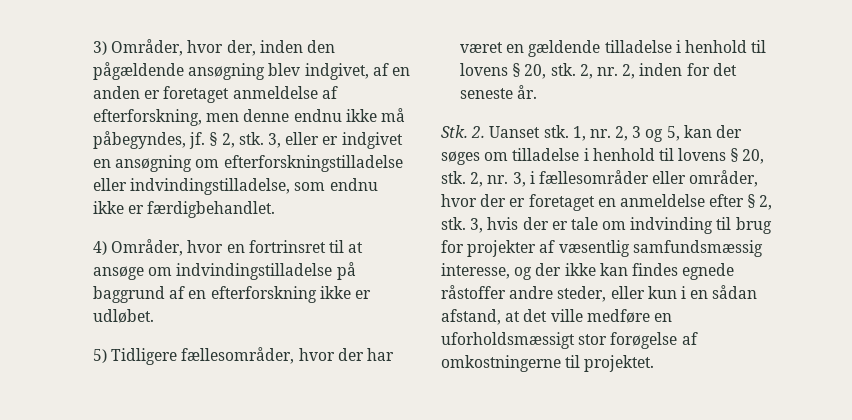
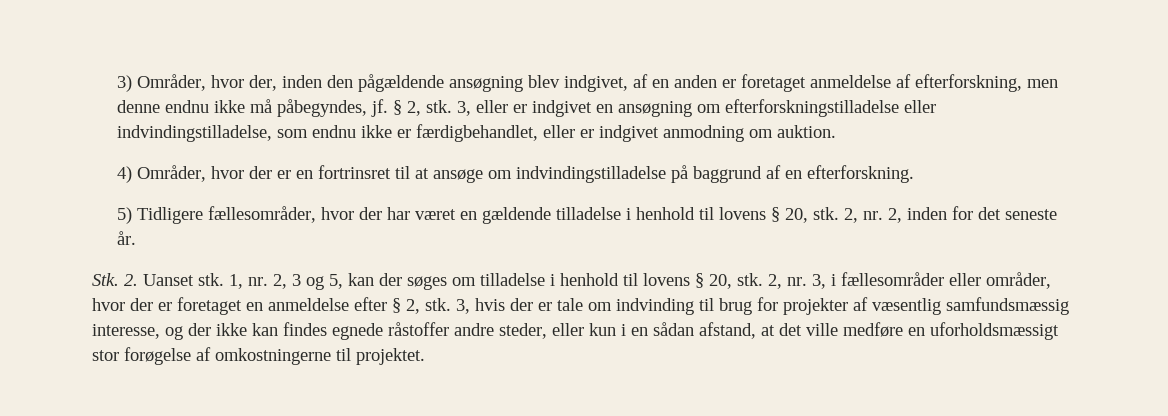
- 3, eller er indgivet en ansøgning om efterforskningstilladelse eller indvindingstilladelse, som endnu ikke er færdigbehandlet.
+ 3, eller er indgivet en ansøgning om efterforskningstilladelse eller indvindingstilladelse, som endnu ikke er færdigbehandlet, eller er indgivet anmodning om auktion.
- 4) Områder, hvor en fortrinsret til at ansøge om indvindingstilladelse på baggrund af en efterforskning ikke er udløbet.
+ 4) Områder, hvor der er en fortrinsret til at ansøge om indvindingstilladelse på baggrund af en efterforskning.

